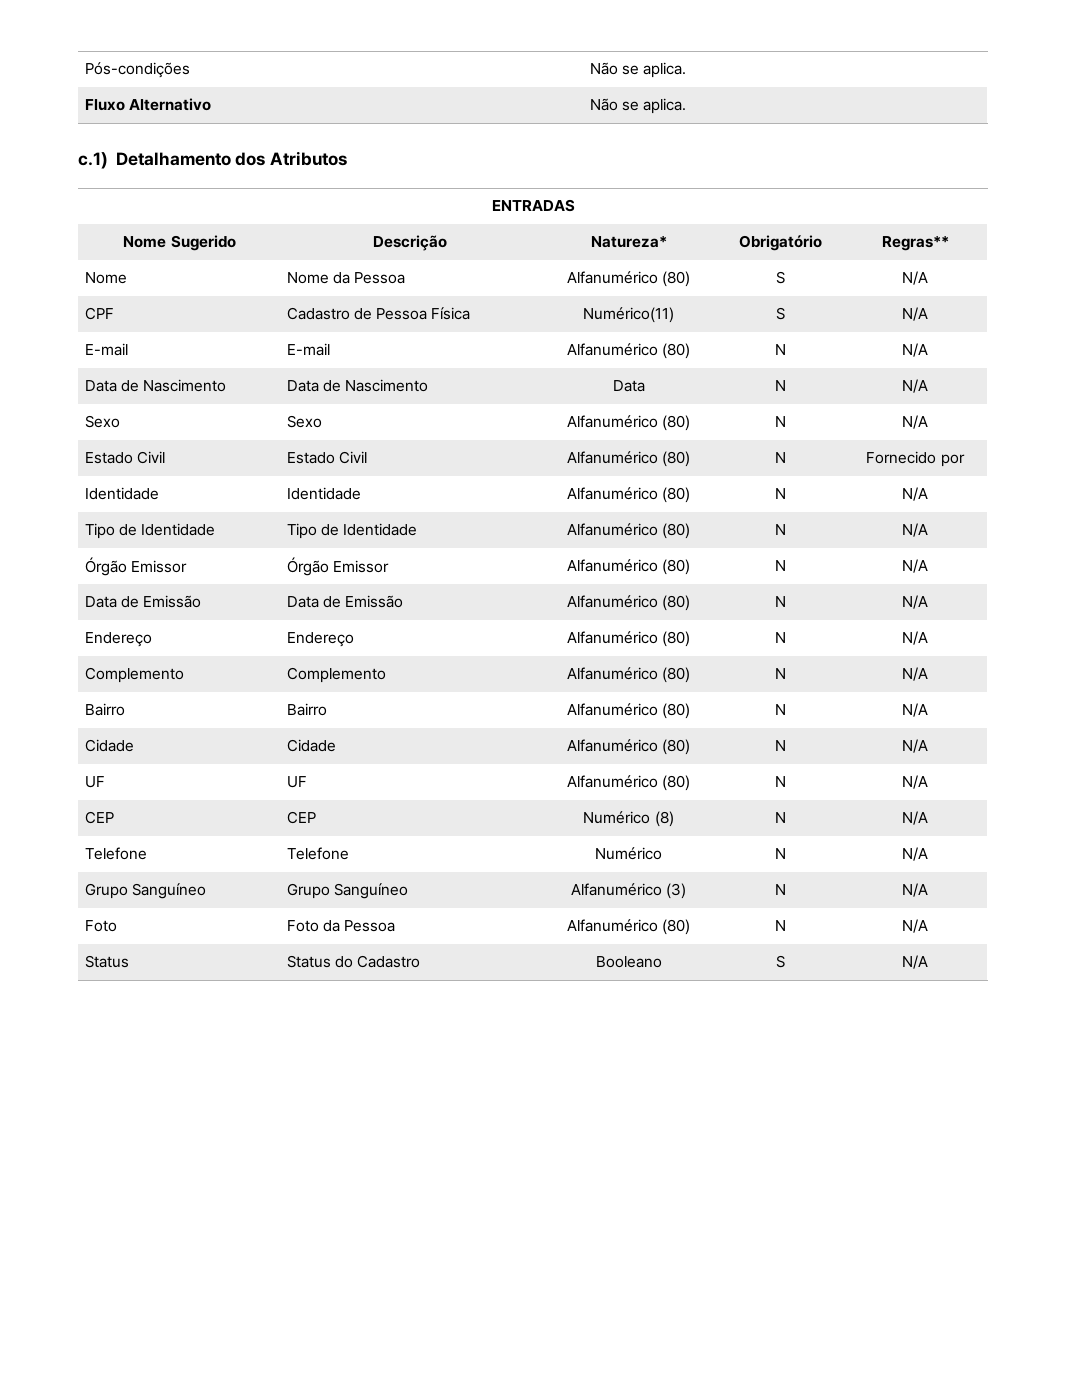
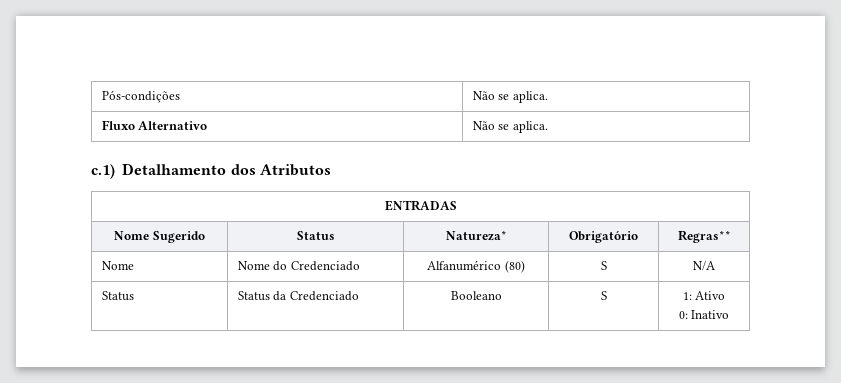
- Nome Sugerido | Descrição | Natureza* | Obrigatório | Regras**
+ Nome Sugerido | Status | Natureza* | Obrigatório | Regras**
- Nome | Nome da Pessoa | Alfanumérico (80) | S | N/A
+ Nome | Nome do Credenciado | Alfanumérico (80) | S | N/A
- CPF | Cadastro de Pessoa Física | Numérico(11) | S | N/A
- E-mail | E-mail | Alfanumérico (80) | N | N/A
- Data de Nascimento | Data de Nascimento | Data | N | N/A
- Sexo | Sexo | Alfanumérico (80) | N | N/A
- Estado Civil | Estado Civil | Alfanumérico (80) | N | Fornecido por
- Identidade | Identidade | Alfanumérico (80) | N | N/A
- Tipo de Identidade | Tipo de Identidade | Alfanumérico (80) | N | N/A
- Órgão Emissor | Órgão Emissor | Alfanumérico (80) | N | N/A
- Data de Emissão | Data de Emissão | Alfanumérico (80) | N | N/A
- Endereço | Endereço | Alfanumérico (80) | N | N/A
- Complemento | Complemento | Alfanumérico (80) | N | N/A
- Bairro | Bairro | Alfanumérico (80) | N | N/A
- Cidade | Cidade | Alfanumérico (80) | N | N/A
- UF | UF | Alfanumérico (80) | N | N/A
- CEP | CEP | Numérico (8) | N | N/A
- Telefone | Telefone | Numérico | N | N/A
- Grupo Sanguíneo | Grupo Sanguíneo | Alfanumérico (3) | N | N/A
- Foto | Foto da Pessoa | Alfanumérico (80) | N | N/A
- Status | Status do Cadastro | Booleano | S | N/A
+ Status | Status da Credenciado | Booleano | S | 1: Ativo
+ 0: Inativo

